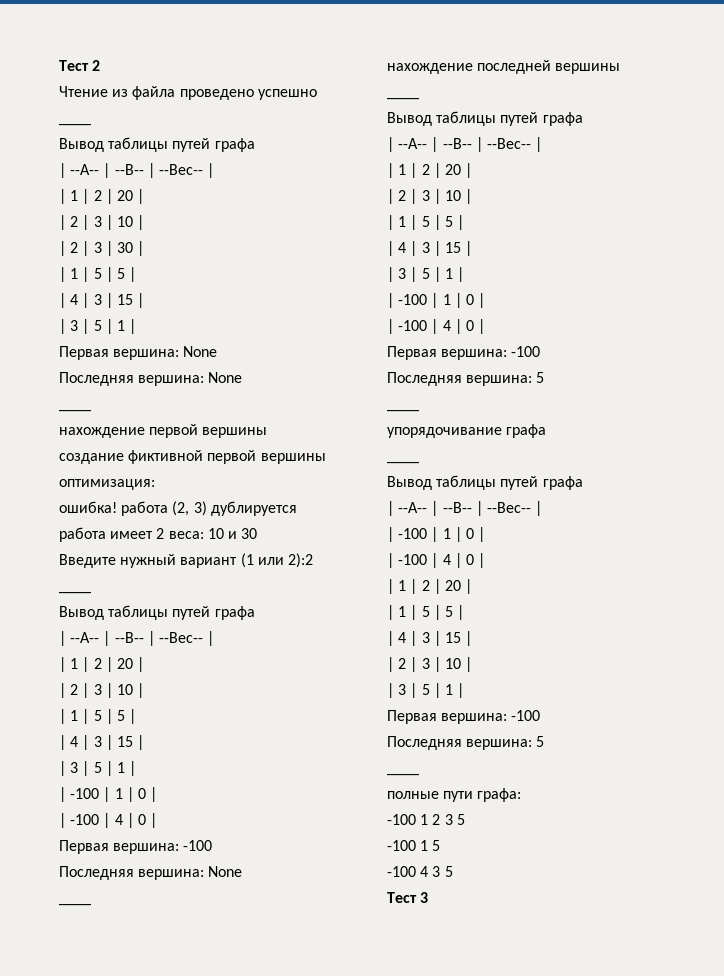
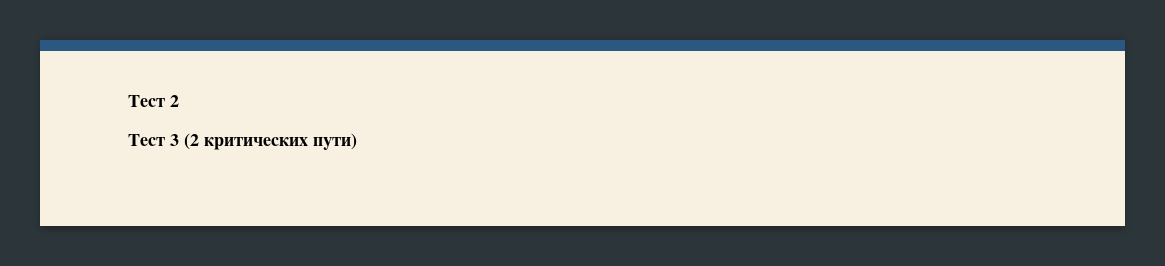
- Чтение из файла проведено успешно
- ____
- Вывод таблицы путей графа
- | --A-- | --B-- | --Вес-- |
- | 1 | 2 | 20 |
- | 2 | 3 | 10 |
- | 2 | 3 | 30 |
- | 1 | 5 | 5 |
- | 4 | 3 | 15 |
- | 3 | 5 | 1 |
- Первая вершина: None
- Последняя вершина: None
- ____
- нахождение первой вершины
- создание фиктивной первой вершины
- оптимизация:
- ошибка! работа (2, 3) дублируется
- работа имеет 2 веса: 10 и 30
- Введите нужный вариант (1 или 2):2
- ____
- Вывод таблицы путей графа
- | --A-- | --B-- | --Вес-- |
- | 1 | 2 | 20 |
- | 2 | 3 | 10 |
- | 1 | 5 | 5 |
- | 4 | 3 | 15 |
- | 3 | 5 | 1 |
- | -100 | 1 | 0 |
- | -100 | 4 | 0 |
- Первая вершина: -100
- Последняя вершина: None
- ____
- нахождение последней вершины
- ____
- Вывод таблицы путей графа
- | --A-- | --B-- | --Вес-- |
- | 1 | 2 | 20 |
- | 2 | 3 | 10 |
- | 1 | 5 | 5 |
- | 4 | 3 | 15 |
- | 3 | 5 | 1 |
- | -100 | 1 | 0 |
- | -100 | 4 | 0 |
- Первая вершина: -100
- Последняя вершина: 5
- ____
- упорядочивание графа
- ____
- Вывод таблицы путей графа
- | --A-- | --B-- | --Вес-- |
- | -100 | 1 | 0 |
- | -100 | 4 | 0 |
- | 1 | 2 | 20 |
- | 1 | 5 | 5 |
- | 4 | 3 | 15 |
- | 2 | 3 | 10 |
- | 3 | 5 | 1 |
- Первая вершина: -100
- Последняя вершина: 5
- ____
- полные пути графа:
- -100 1 2 3 5
- -100 1 5
- -100 4 3 5
- Тест 3
+ Тест 3 (2 критических пути)

